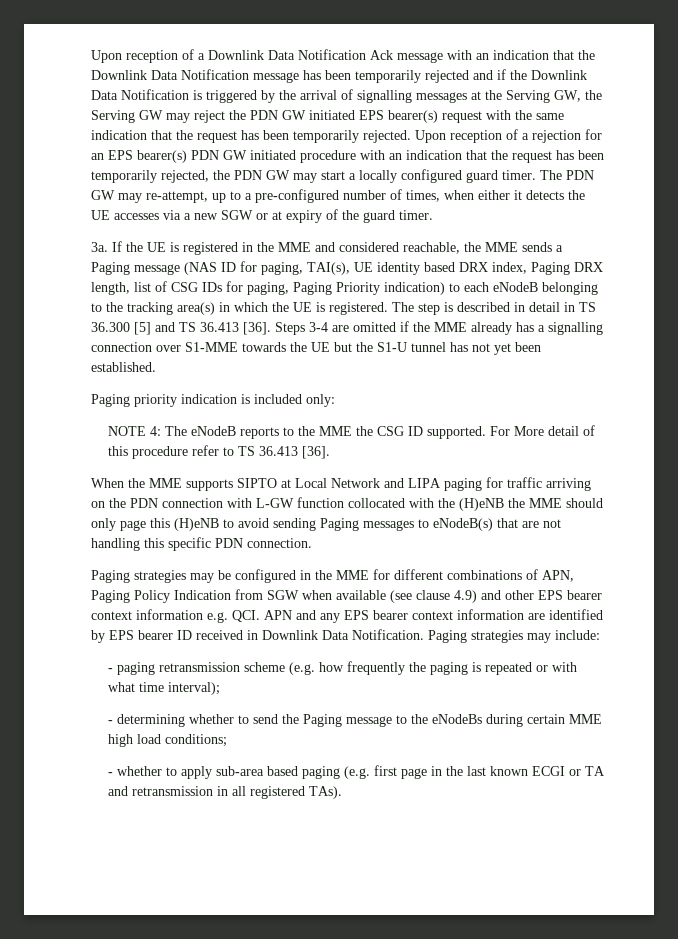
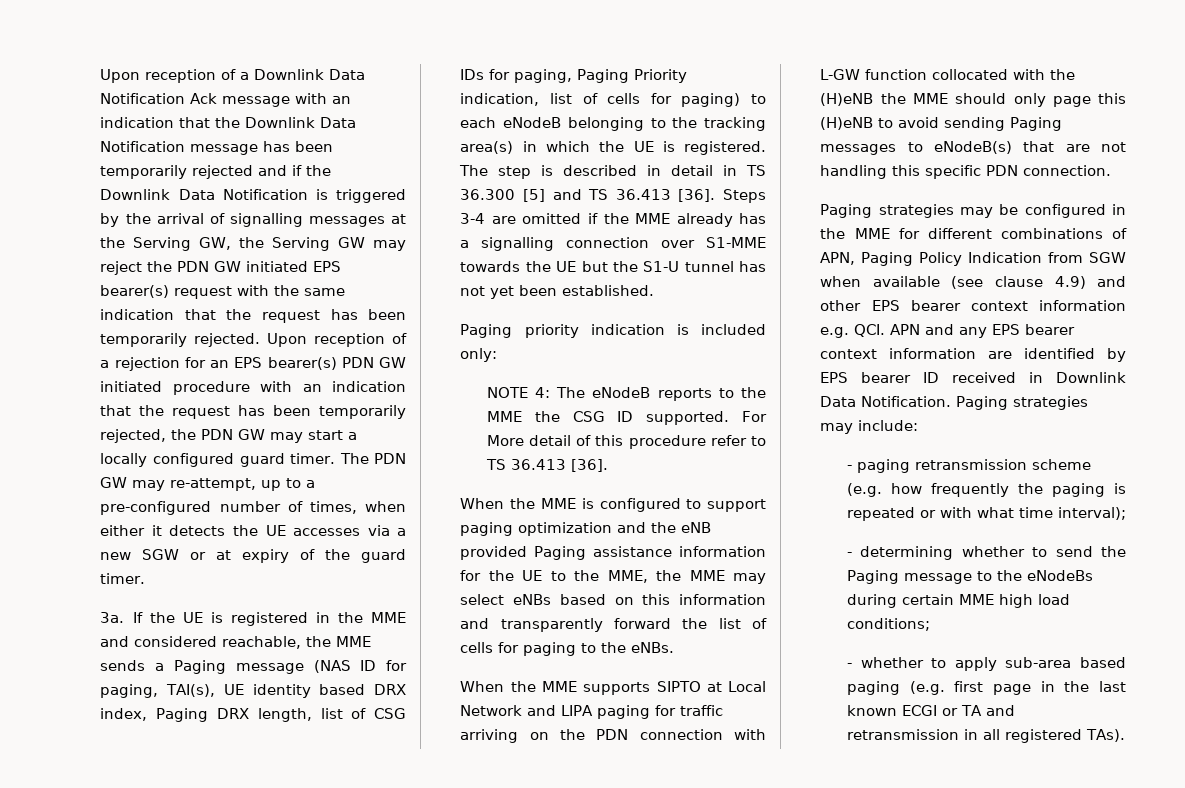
- If the UE is registered in the MME and considered reachable, the MME sends a Paging message (NAS ID for paging, TAI(s), UE identity based DRX index, Paging DRX length, list of CSG IDs for paging, Paging Priority indication) to each eNodeB belonging to the tracking area(s) in which the UE is registered.
+ If the UE is registered in the MME and considered reachable, the MME sends a Paging message (NAS ID for paging, TAI(s), UE identity based DRX index, Paging DRX length, list of CSG IDs for paging, Paging Priority indication, list of cells for paging) to each eNodeB belonging to the tracking area(s) in which the UE is registered.
+ When the MME is configured to support paging optimization and the eNB provided Paging assistance information for the UE to the MME, the MME may select eNBs based on this information and transparently forward the list of cells for paging to the eNBs.

